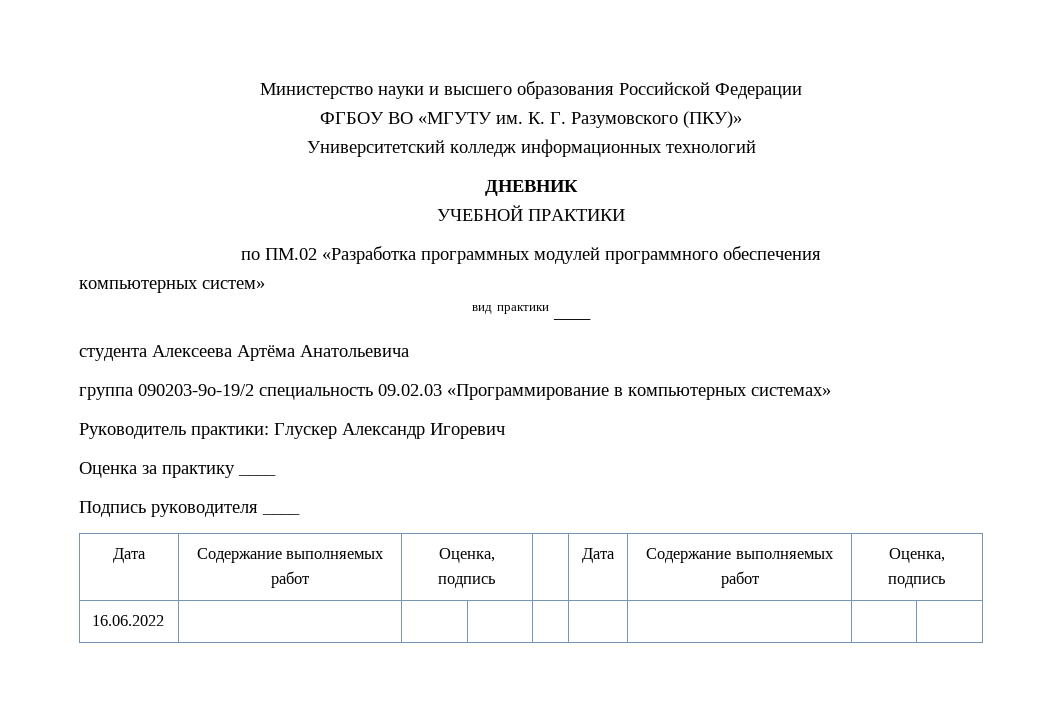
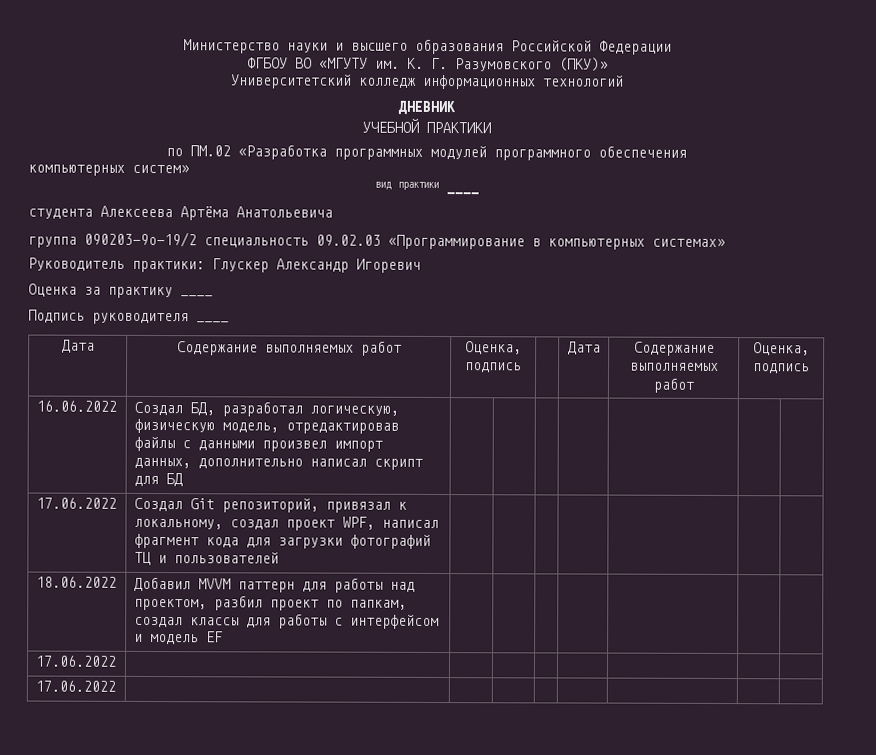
- 16.06.2022 | | | | | | | |
+ 16.06.2022 | Создал БД, разработал логическую, физическую модель, отредактировав файлы с данными произвел импорт данных, дополнительно написал скрипт для БД | | | | | | |
+ 17.06.2022 | Создал Git репозиторий, привязал к локальному, создал проект WPF, написал фрагмент кода для загрузки фотографий ТЦ и пользователей | | | | | | |
+ 18.06.2022 | Добавил MVVM паттерн для работы над проектом, разбил проект по папкам, создал классы для работы с интерфейсом и модель EF | | | | | | |
+ 17.06.2022 | | | | | | | |
+ 17.06.2022 | | | | | | | |

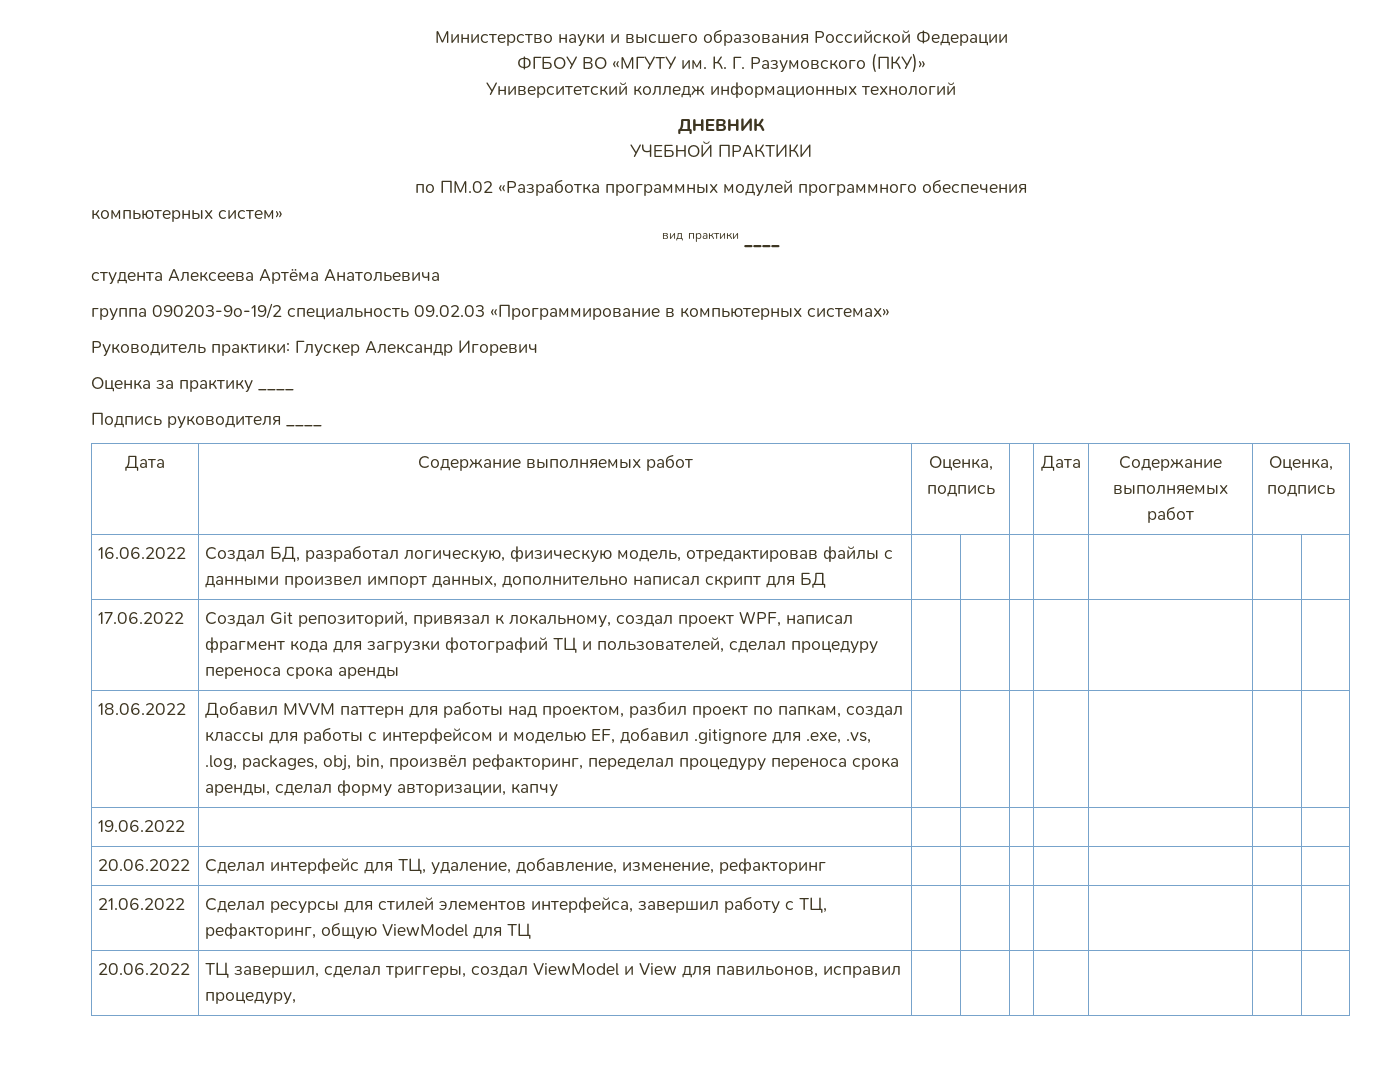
- 17.06.2022 | Создал Git репозиторий, привязал к локальному, создал проект WPF, написал фрагмент кода для загрузки фотографий ТЦ и пользователей | | | | | | |
+ 17.06.2022 | Создал Git репозиторий, привязал к локальному, создал проект WPF, написал фрагмент кода для загрузки фотографий ТЦ и пользователей, сделал процедуру переноса срока аренды | | | | | | |
- Добавил MVVM паттерн для работы над проектом, разбил проект по папкам, создал классы для работы с интерфейсом и модель EF | | | | | | |
- 17.06.2022 | | | | | | | |
- 17.06.2022 | | | | | | | |
+ Добавил MVVM паттерн для работы над проектом, разбил проект по папкам, создал классы для работы с интерфейсом и моделью EF, добавил .gitignore для .exe, .vs, .log, packages, obj, bin, произвёл рефакторинг, переделал процедуру переноса срока аренды, сделал форму авторизации, капчу | | | | | | |
+ 19.06.2022 | | | | | | | |
+ 20.06.2022 | Сделал интерфейс для ТЦ, удаление, добавление, изменение, рефакторинг | | | | | | |
+ 21.06.2022 | Сделал ресурсы для стилей элементов интерфейса, завершил работу с ТЦ, рефакторинг, общую ViewModel для ТЦ | | | | | | |
+ 20.06.2022 | ТЦ завершил, сделал триггеры, создал ViewModel и View для павильонов, исправил процедуру, | | | | | | |

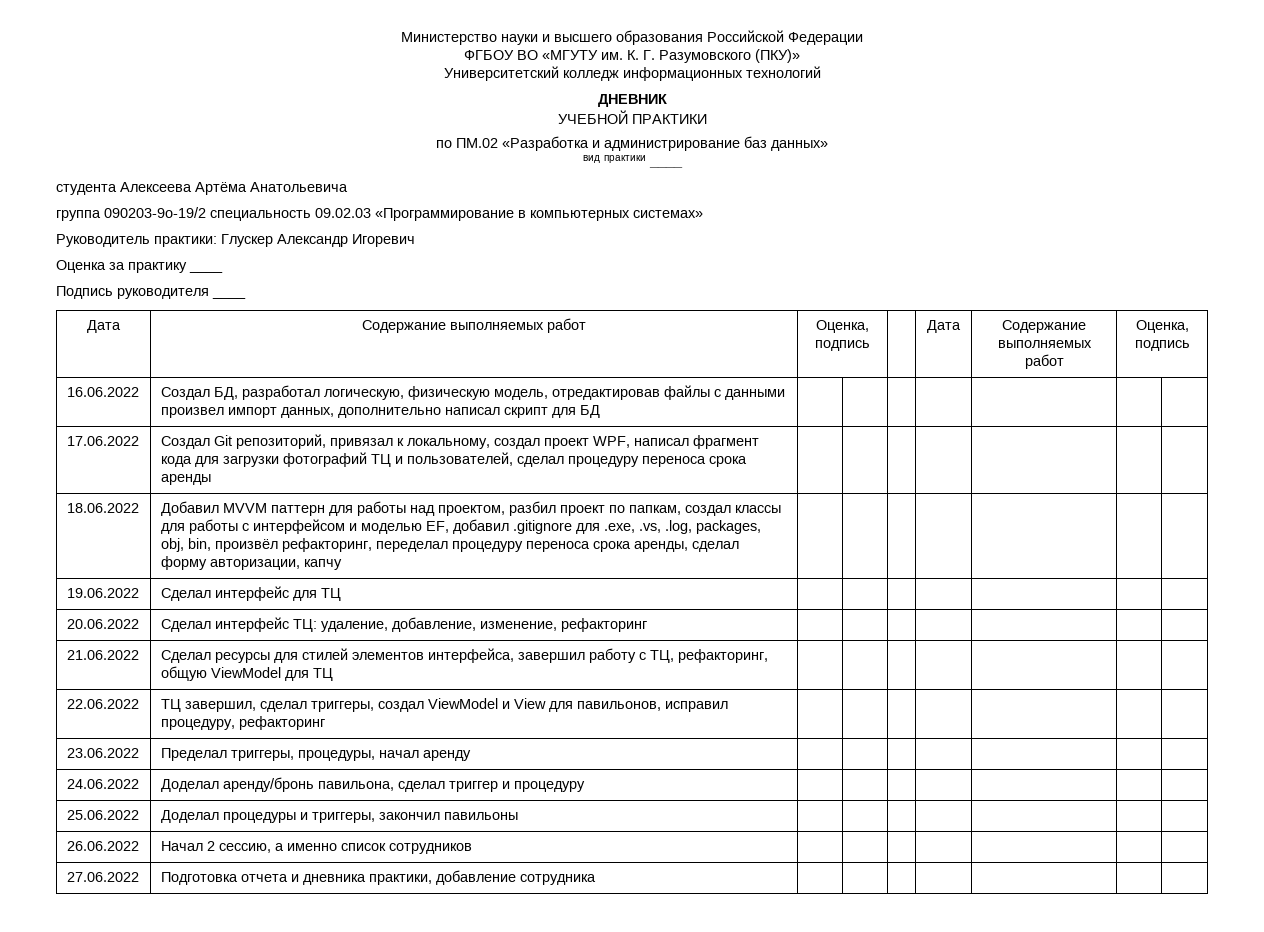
- по ПМ.02 «Разработка программных модулей программного обеспечения
- компьютерных систем»
+ по ПМ.02 «Разработка и администрирование баз данных»
- 19.06.2022 | | | | | | | |
+ 19.06.2022 | Сделал интерфейс для ТЦ | | | | | | |
- 20.06.2022 | Сделал интерфейс для ТЦ, удаление, добавление, изменение, рефакторинг | | | | | | |
+ 20.06.2022 | Сделал интерфейс ТЦ: удаление, добавление, изменение, рефакторинг | | | | | | |
- 20.06.2022 | ТЦ завершил, сделал триггеры, создал ViewModel и View для павильонов, исправил процедуру, | | | | | | |
+ 22.06.2022 | ТЦ завершил, сделал триггеры, создал ViewModel и View для павильонов, исправил процедуру, рефакторинг | | | | | | |
+ 23.06.2022 | Пределал триггеры, процедуры, начал аренду | | | | | | |
+ 24.06.2022 | Доделал аренду/бронь павильона, сделал триггер и процедуру | | | | | | |
+ 25.06.2022 | Доделал процедуры и триггеры, закончил павильоны | | | | | | |
+ 26.06.2022 | Начал 2 сессию, а именно список сотрудников | | | | | | |
+ 27.06.2022 | Подготовка отчета и дневника практики, добавление сотрудника | | | | | | |

